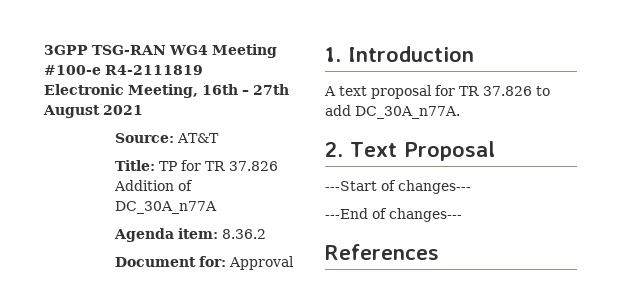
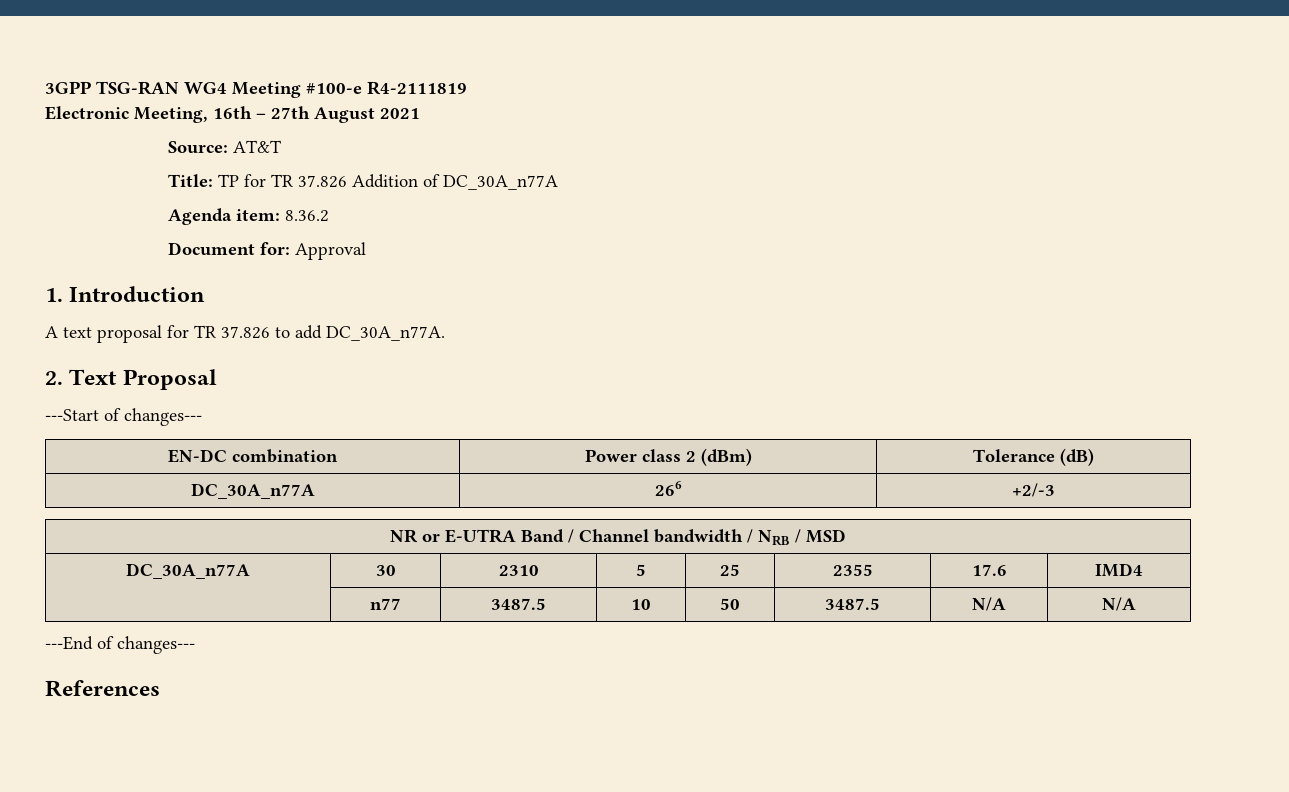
+ EN-DC combination | Power class 2 (dBm) | Tolerance (dB)
+ DC_30A_n77A | 266 | +2/-3
+ NR or E-UTRA Band / Channel bandwidth / NRB / MSD
+ DC_30A_n77A | 30 | 2310 | 5 | 25 | 2355 | 17.6 | IMD4
+ | n77 | 3487.5 | 10 | 50 | 3487.5 | N/A | N/A

